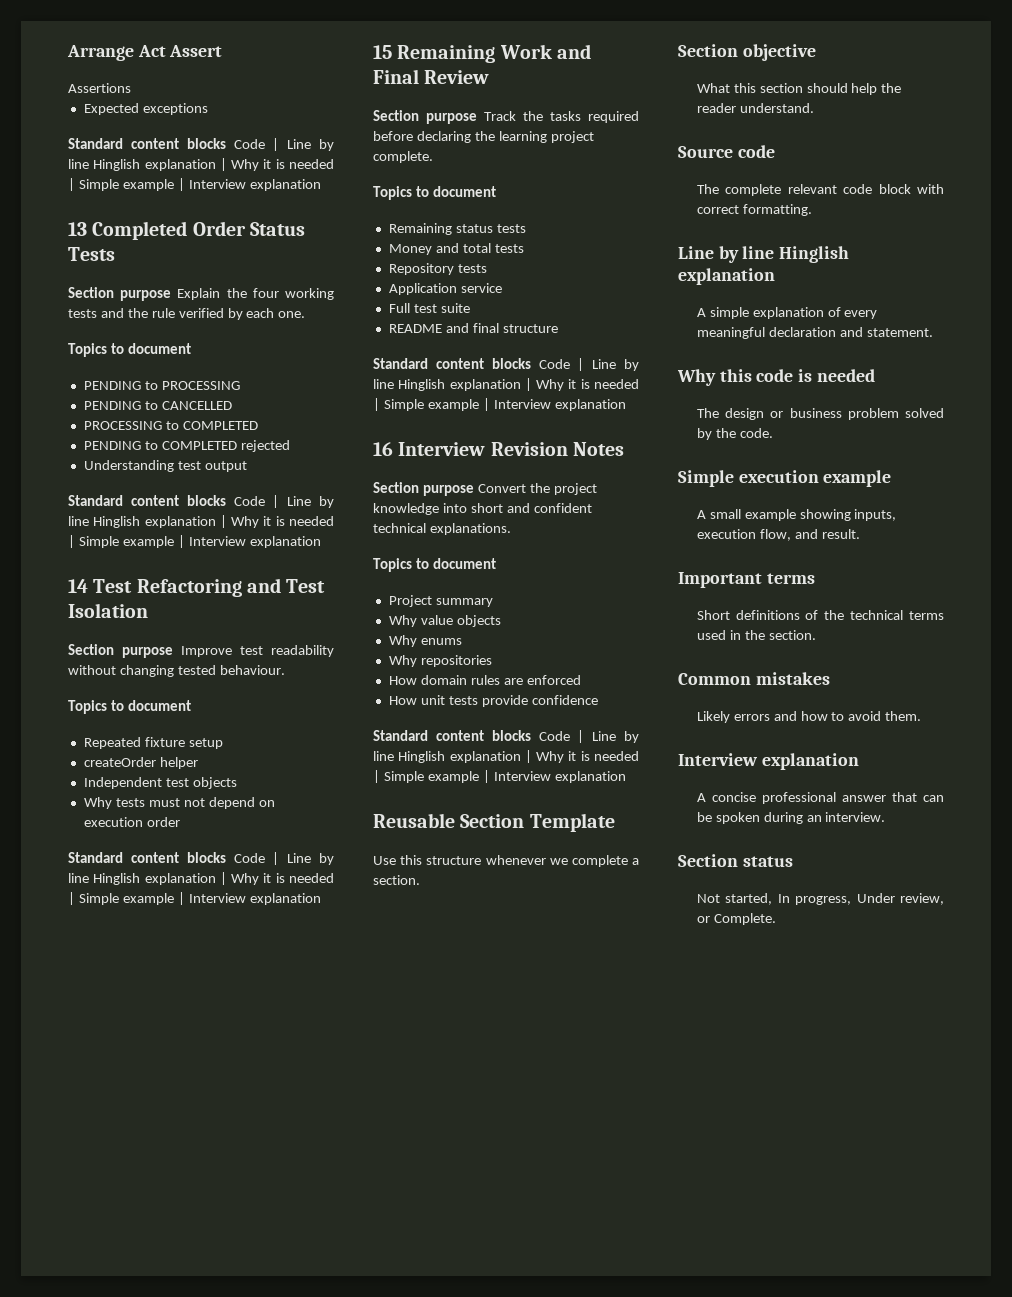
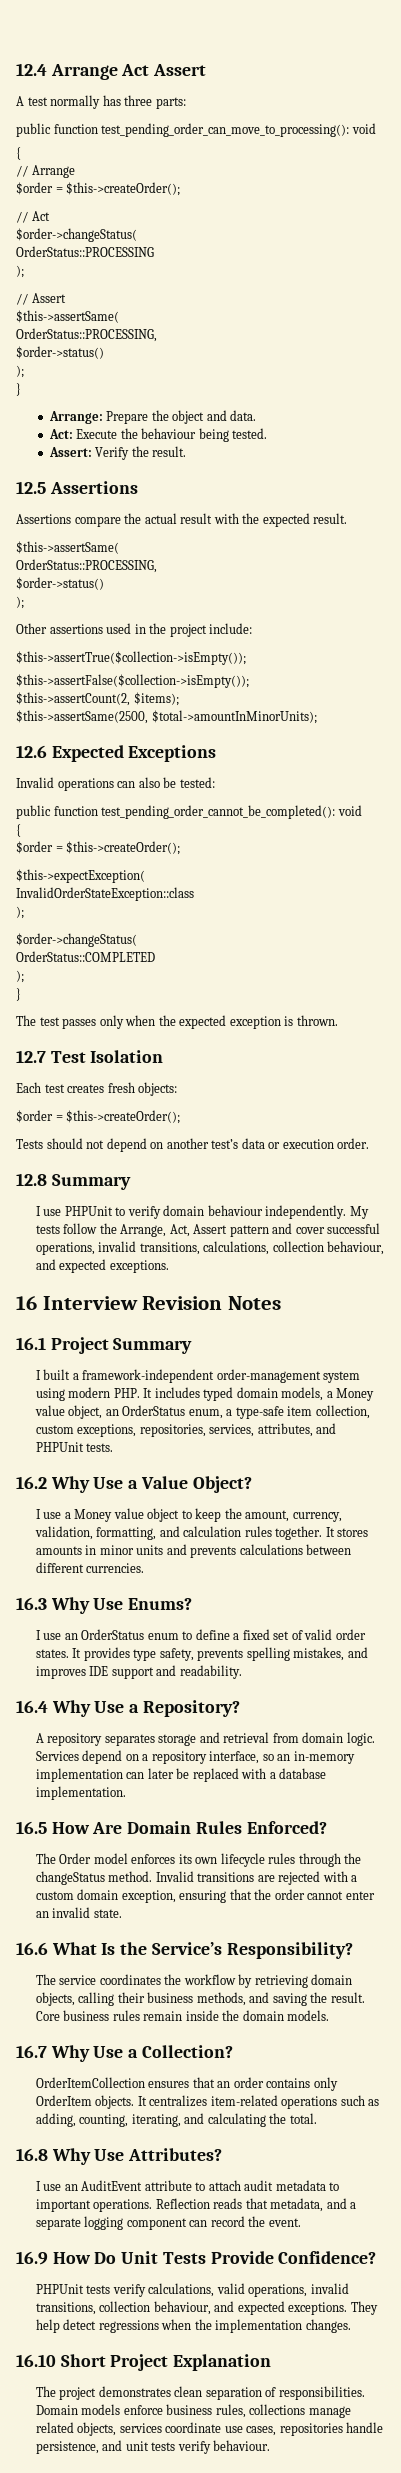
- Arrange Act Assert
+ 12.4 Arrange Act Assert
- Assertions
- Expected exceptions
- Standard content blocks Code | Line by line Hinglish explanation | Why it is needed | Simple example | Interview explanation
- 13 Completed Order Status Tests
- Section purpose Explain the four working tests and the rule verified by each one.
- Topics to document
- PENDING to PROCESSING
- PENDING to CANCELLED
- PROCESSING to COMPLETED
- PENDING to COMPLETED rejected
- Understanding test output
- Standard content blocks Code | Line by line Hinglish explanation | Why it is needed | Simple example | Interview explanation
- 14 Test Refactoring and Test Isolation
- Section purpose Improve test readability without changing tested behaviour.
- Topics to document
- Repeated fixture setup
- createOrder helper
- Independent test objects
- Why tests must not depend on execution order
- Standard content blocks Code | Line by line Hinglish explanation | Why it is needed | Simple example | Interview explanation
- 15 Remaining Work and Final Review
- Section purpose Track the tasks required before declaring the learning project complete.
- Topics to document
- Remaining status tests
- Money and total tests
- Repository tests
- Application service
- Full test suite
- README and final structure
- Standard content blocks Code | Line by line Hinglish explanation | Why it is needed | Simple example | Interview explanation
+ A test normally has three parts:
+ public function test_pending_order_can_move_to_processing(): void
+ {
+ // Arrange
+ $order = $this->createOrder();
+ // Act
+ $order->changeStatus(
+ OrderStatus::PROCESSING
+ );
+ // Assert
+ $this->assertSame(
+ OrderStatus::PROCESSING,
+ $order->status()
+ );
+ }
+ Arrange: Prepare the object and data.
+ Act: Execute the behaviour being tested.
+ Assert: Verify the result.
+ 12.5 Assertions
+ Assertions compare the actual result with the expected result.
+ $this->assertSame(
+ OrderStatus::PROCESSING,
+ $order->status()
+ );
+ Other assertions used in the project include:
+ $this->assertTrue($collection->isEmpty());
+ $this->assertFalse($collection->isEmpty());
+ $this->assertCount(2, $items);
+ $this->assertSame(2500, $total->amountInMinorUnits);
+ 12.6 Expected Exceptions
+ Invalid operations can also be tested:
+ public function test_pending_order_cannot_be_completed(): void
+ {
+ $order = $this->createOrder();
+ $this->expectException(
+ InvalidOrderStateException::class
+ );
+ $order->changeStatus(
+ OrderStatus::COMPLETED
+ );
+ }
+ The test passes only when the expected exception is thrown.
+ 12.7 Test Isolation
+ Each test creates fresh objects:
+ $order = $this->createOrder();
+ Tests should not depend on another test’s data or execution order.
+ 12.8 Summary
+ I use PHPUnit to verify domain behaviour independently. My tests follow the Arrange, Act, Assert pattern and cover successful operations, invalid transitions, calculations, collection behaviour, and expected exceptions.
  16 Interview Revision Notes
- Section purpose Convert the project knowledge into short and confident technical explanations.
- Topics to document
- Project summary
- Why value objects
- Why enums
- Why repositories
- How domain rules are enforced
- How unit tests provide confidence
- Standard content blocks Code | Line by line Hinglish explanation | Why it is needed | Simple example | Interview explanation
- Reusable Section Template
- Use this structure whenever we complete a section.
- Section objective
- What this section should help the reader understand.
- Source code
- The complete relevant code block with correct formatting.
- Line by line Hinglish explanation
- A simple explanation of every meaningful declaration and statement.
- Why this code is needed
- The design or business problem solved by the code.
- Simple execution example
- A small example showing inputs, execution flow, and result.
- Important terms
- Short definitions of the technical terms used in the section.
- Common mistakes
- Likely errors and how to avoid them.
- Interview explanation
- A concise professional answer that can be spoken during an interview.
- Section status
- Not started, In progress, Under review, or Complete.
+ 16.1 Project Summary
+ I built a framework-independent order-management system using modern PHP. It includes typed domain models, a Money value object, an OrderStatus enum, a type-safe item collection, custom exceptions, repositories, services, attributes, and PHPUnit tests.
+ 16.2 Why Use a Value Object?
+ I use a Money value object to keep the amount, currency, validation, formatting, and calculation rules together. It stores amounts in minor units and prevents calculations between different currencies.
+ 16.3 Why Use Enums?
+ I use an OrderStatus enum to define a fixed set of valid order states. It provides type safety, prevents spelling mistakes, and improves IDE support and readability.
+ 16.4 Why Use a Repository?
+ A repository separates storage and retrieval from domain logic. Services depend on a repository interface, so an in-memory implementation can later be replaced with a database implementation.
+ 16.5 How Are Domain Rules Enforced?
+ The Order model enforces its own lifecycle rules through the changeStatus method. Invalid transitions are rejected with a custom domain exception, ensuring that the order cannot enter an invalid state.
+ 16.6 What Is the Service’s Responsibility?
+ The service coordinates the workflow by retrieving domain objects, calling their business methods, and saving the result. Core business rules remain inside the domain models.
+ 16.7 Why Use a Collection?
+ OrderItemCollection ensures that an order contains only OrderItem objects. It centralizes item-related operations such as adding, counting, iterating, and calculating the total.
+ 16.8 Why Use Attributes?
+ I use an AuditEvent attribute to attach audit metadata to important operations. Reflection reads that metadata, and a separate logging component can record the event.
+ 16.9 How Do Unit Tests Provide Confidence?
+ PHPUnit tests verify calculations, valid operations, invalid transitions, collection behaviour, and expected exceptions. They help detect regressions when the implementation changes.
+ 16.10 Short Project Explanation
+ The project demonstrates clean separation of responsibilities. Domain models enforce business rules, collections manage related objects, services coordinate use cases, repositories handle persistence, and unit tests verify behaviour.

